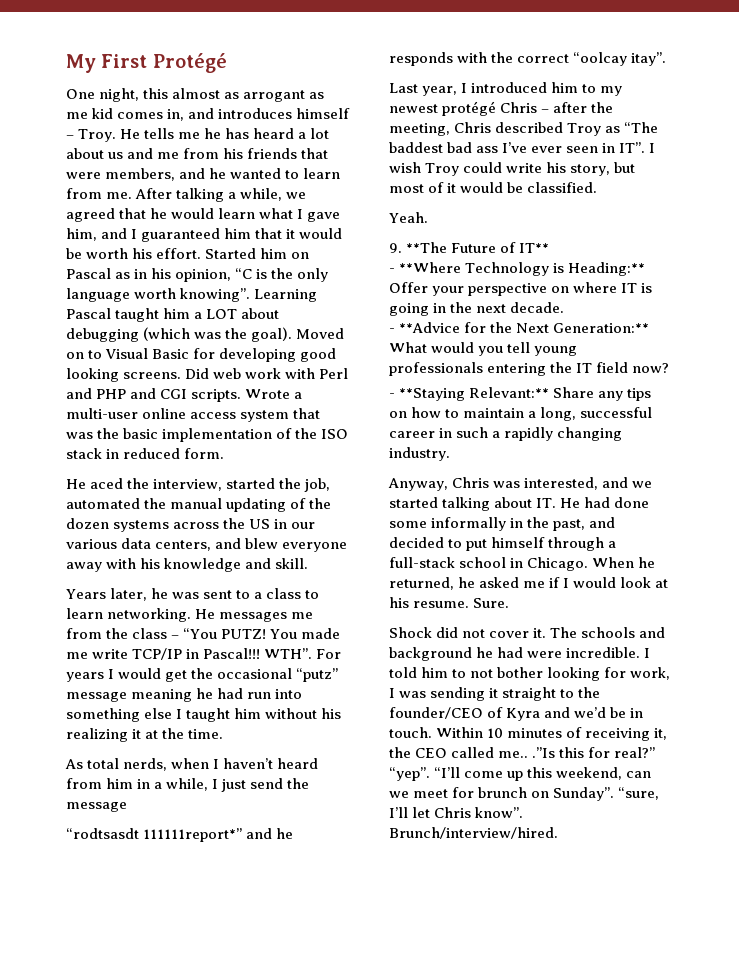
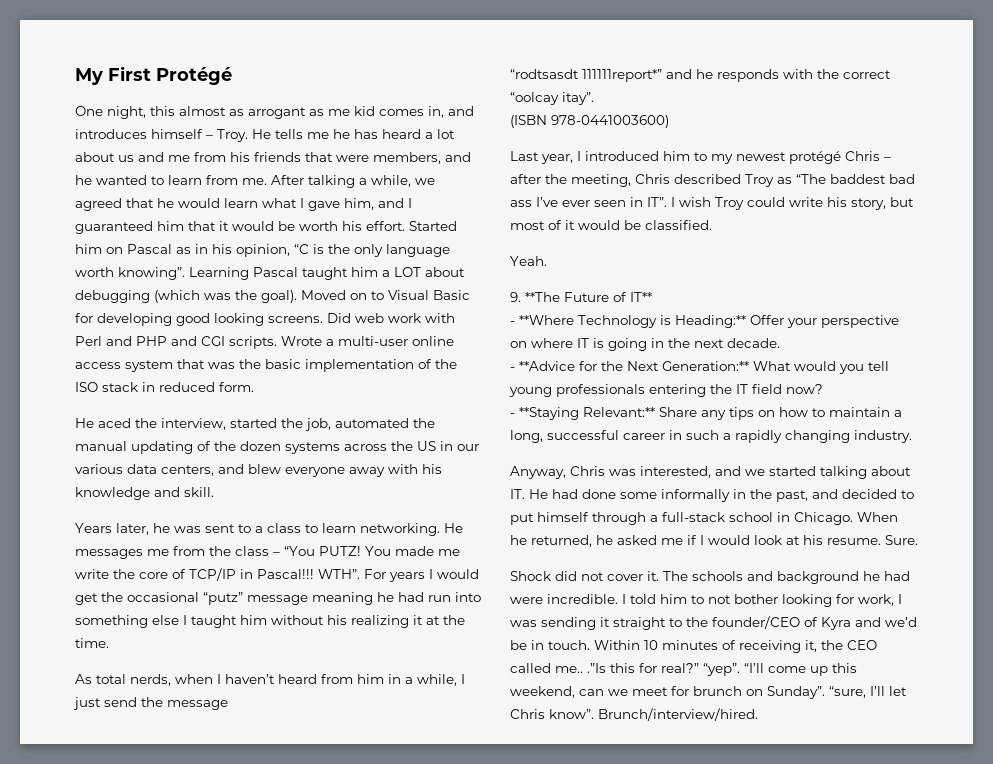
- You made me write TCP/IP in Pascal!!!
+ You made me write the core of TCP/IP in Pascal!!!
+ (ISBN 978-0441003600)

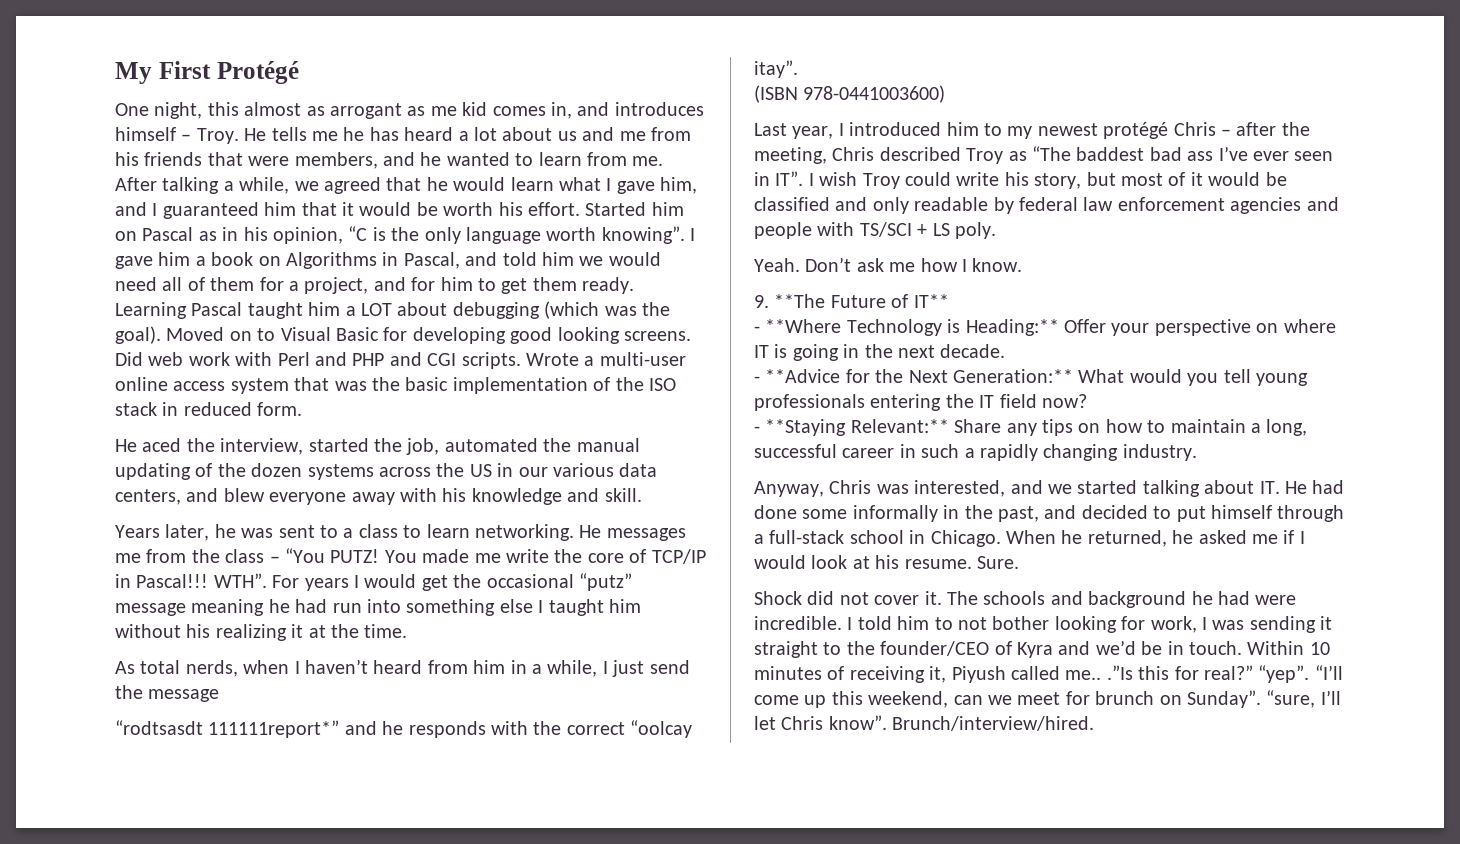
+ I gave him a book on Algorithms in Pascal, and told him we would need all of them for a project, and for him to get them ready.
- Last year, I introduced him to my newest protégé Chris – after the meeting, Chris described Troy as “The baddest bad ass I’ve ever seen in IT”. I wish Troy could write his story, but most of it would be classified.
- Yeah.
+ Last year, I introduced him to my newest protégé Chris – after the meeting, Chris described Troy as “The baddest bad ass I’ve ever seen in IT”. I wish Troy could write his story, but most of it would be classified and only readable by federal law enforcement agencies and people with TS/SCI + LS poly.
+ Yeah. Don’t ask me how I know.
- Within 10 minutes of receiving it, the CEO called me.. .”Is this for real?”
+ Within 10 minutes of receiving it, Piyush called me.. .”Is this for real?”

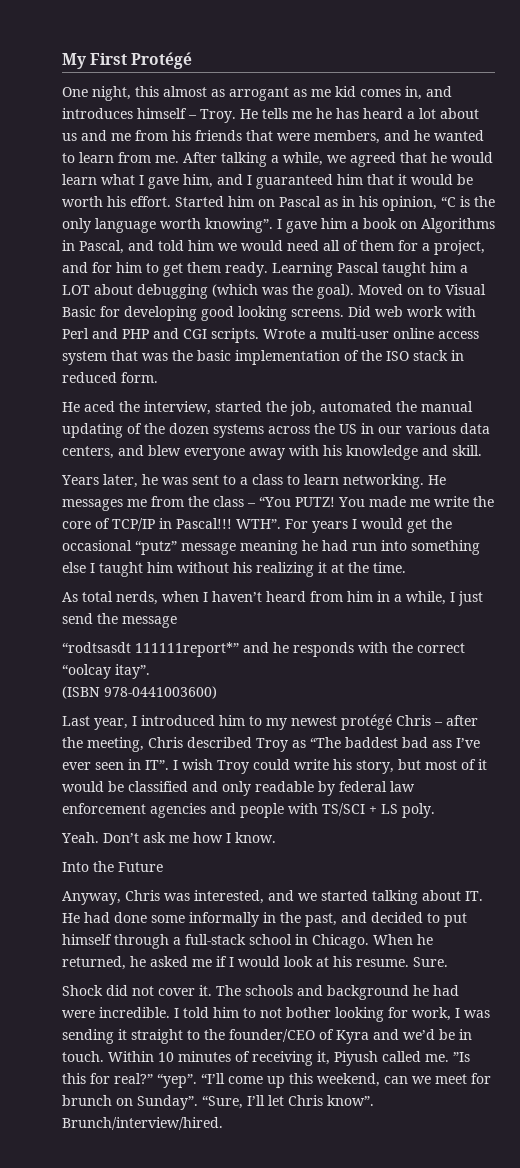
- 9. **The Future of IT**
- - **Where Technology is Heading:** Offer your perspective on where IT is going in the next decade.
- - **Advice for the Next Generation:** What would you tell young professionals entering the IT field now?
- - **Staying Relevant:** Share any tips on how to maintain a long, successful career in such a rapidly changing industry.
+ Into the Future
- Within 10 minutes of receiving it, Piyush called me.. .”Is this for real?”
+ Within 10 minutes of receiving it, Piyush called me. ”Is this for real?”
- “sure, I’ll let Chris know”.
+ “Sure, I’ll let Chris know”.

